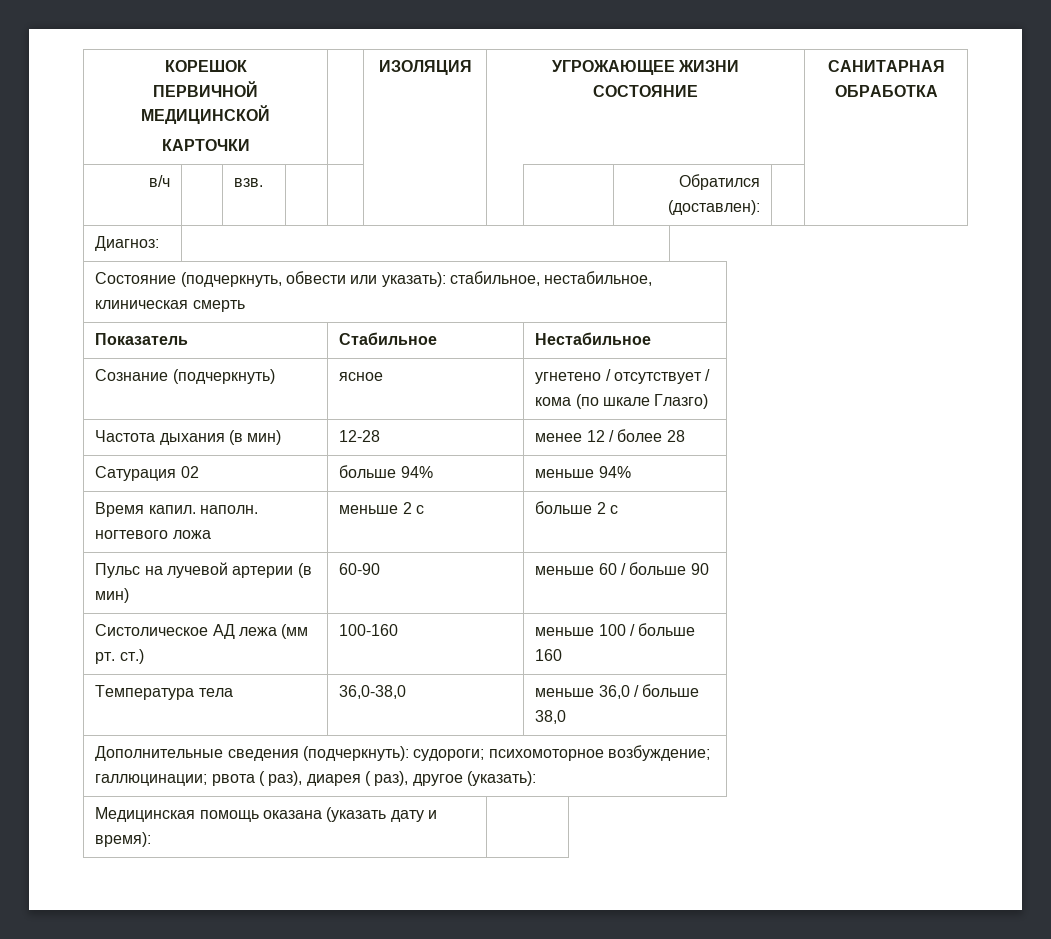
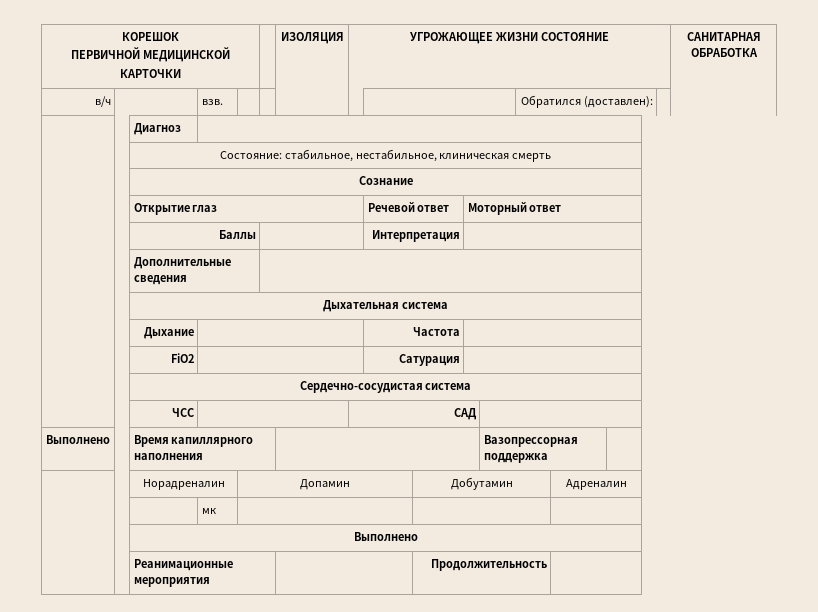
- Диагноз: |
- Состояние (подчеркнуть, обвести или указать): стабильное, нестабильное, клиническая смерть
- Показатель | Стабильное | Нестабильное
- Сознание (подчеркнуть) | ясное | угнетено / отсутствует / кома (по шкале Глазго)
- Частота дыхания (в мин) | 12-28 | менее 12 / более 28
- Сатурация 02 | больше 94% | меньше 94%
- Время капил. наполн. ногтевого ложа | меньше 2 с | больше 2 с
- Пульс на лучевой артерии (в мин) | 60-90 | меньше 60 / больше 90
- Систолическое АД лежа (мм рт. ст.) | 100-160 | меньше 100 / больше 160
- Температура тела | 36,0-38,0 | меньше 36,0 / больше 38,0
- Дополнительные сведения (подчеркнуть): судороги; психомоторное возбуждение; галлюцинации; рвота ( раз), диарея ( раз), другое (указать):
- Медицинская помощь оказана (указать дату и время): |
+ | | Диагноз |
+ | | Состояние: стабильное, нестабильное, клиническая смерть
+ | | Сознание
+ | | Открытие глаз | Речевой ответ | Моторный ответ
+ | | Баллы | | Интерпретация |
+ | | Дополнительные сведения |
+ | | Дыхательная система
+ | | Дыхание | | Частота |
+ | | FiO2 | | Сатурация |
+ | | Сердечно-сосудистая система
+ | | ЧСС | | САД |
+ Выполнено | | Время капиллярного наполнения | | Вазопрессорная поддержка |
+ | | Норадреналин | Допамин | Добутамин | Адреналин
+ | | | мк | | |
+ | | Выполнено
+ | | Реанимационные мероприятия | | Продолжительность |

